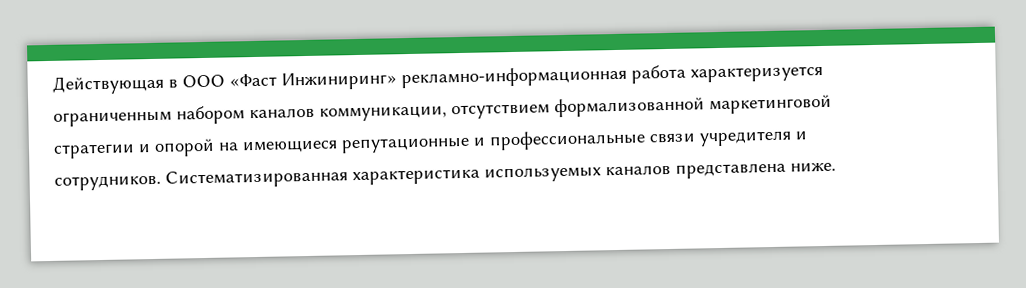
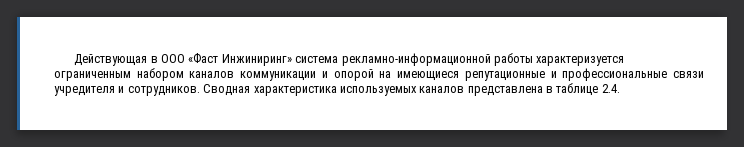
- Действующая в ООО «Фаст Инжиниринг» рекламно-информационная работа характеризуется ограниченным набором каналов коммуникации, отсутствием формализованной маркетинговой стратегии и опорой на имеющиеся репутационные и профессиональные связи учредителя и сотрудников.
+ Действующая в ООО «Фаст Инжиниринг» система рекламно-информационной работы характеризуется ограниченным набором каналов коммуникации и опорой на имеющиеся репутационные и профессиональные связи учредителя и сотрудников.
- Систематизированная характеристика используемых каналов представлена ниже.
+ Сводная характеристика используемых каналов представлена в таблице 2.4.

